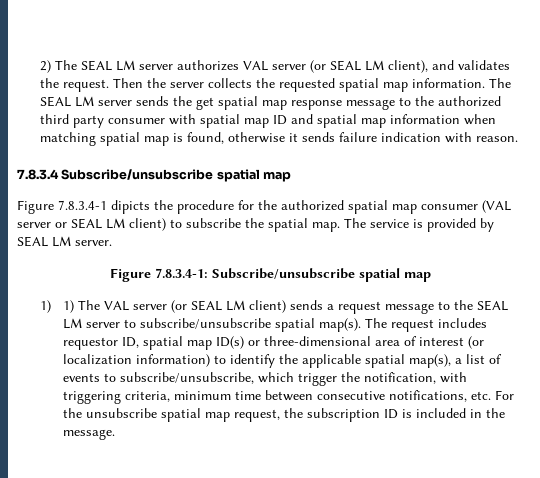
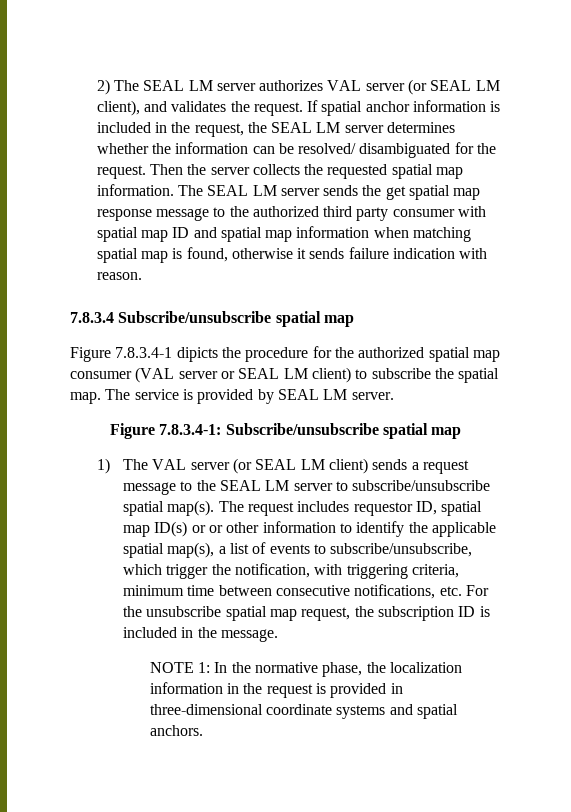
+ If spatial anchor information is included in the request, the SEAL LM server determines whether the information can be resolved/ disambiguated for the request.
- 1) 1) The VAL server (or SEAL LM client) sends a request message to the SEAL LM server to subscribe/unsubscribe spatial map(s).
+ 1) The VAL server (or SEAL LM client) sends a request message to the SEAL LM server to subscribe/unsubscribe spatial map(s).
- The request includes requestor ID, spatial map ID(s) or three-dimensional area of interest (or localization information) to identify the applicable spatial map(s), a list of events to subscribe/unsubscribe, which trigger the notification, with triggering criteria, minimum time between consecutive notifications, etc. For the unsubscribe spatial map request, the subscription ID is included in the message.
+ The request includes requestor ID, spatial map ID(s) or or other information to identify the applicable spatial map(s), a list of events to subscribe/unsubscribe, which trigger the notification, with triggering criteria, minimum time between consecutive notifications, etc. For the unsubscribe spatial map request, the subscription ID is included in the message.
+ NOTE 1: In the normative phase, the localization information in the request is provided in three-dimensional coordinate systems and spatial anchors.

